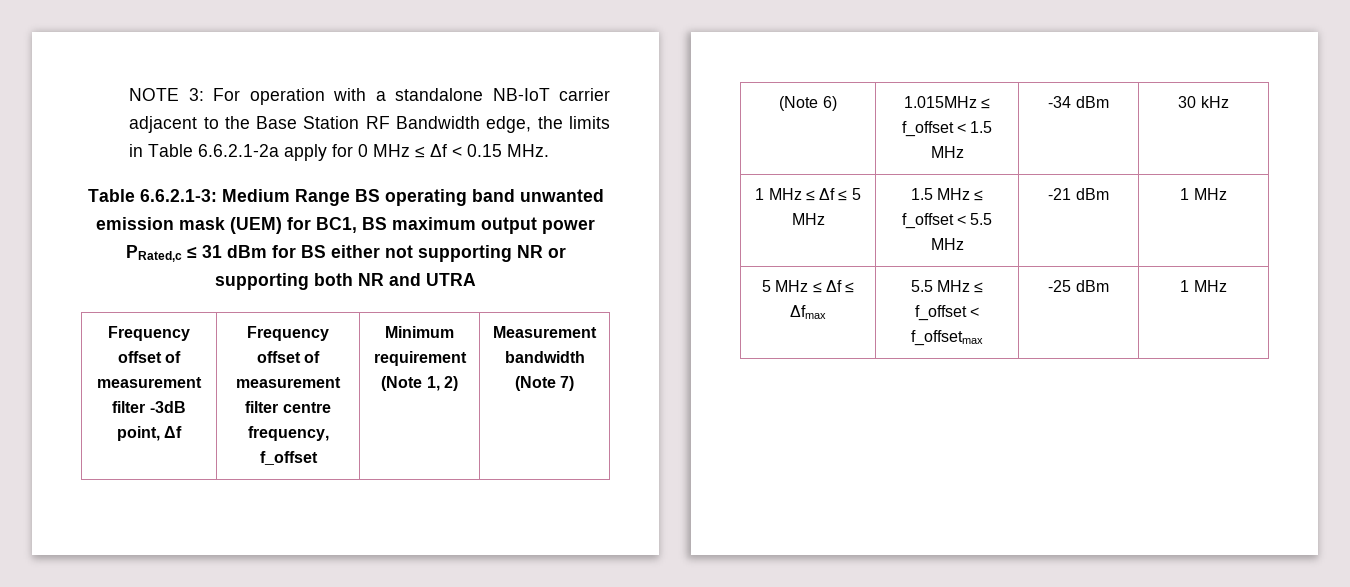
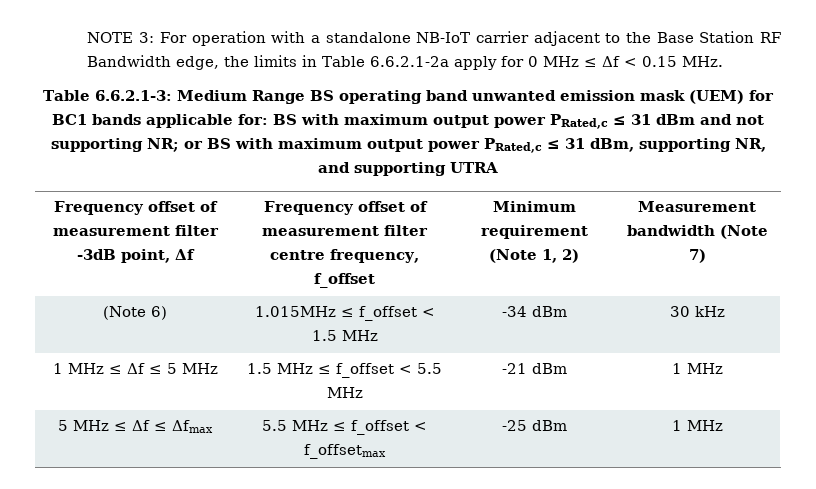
- Table 6.6.2.1-3: Medium Range BS operating band unwanted emission mask (UEM) for BC1, BS maximum output power PRated,c ≤ 31 dBm for BS either not supporting NR or supporting both NR and UTRA
+ Table 6.6.2.1-3: Medium Range BS operating band unwanted emission mask (UEM) for BC1 bands applicable for: BS with maximum output power PRated,c ≤ 31 dBm and not supporting NR; or BS with maximum output power PRated,c ≤ 31 dBm, supporting NR, and supporting UTRA

